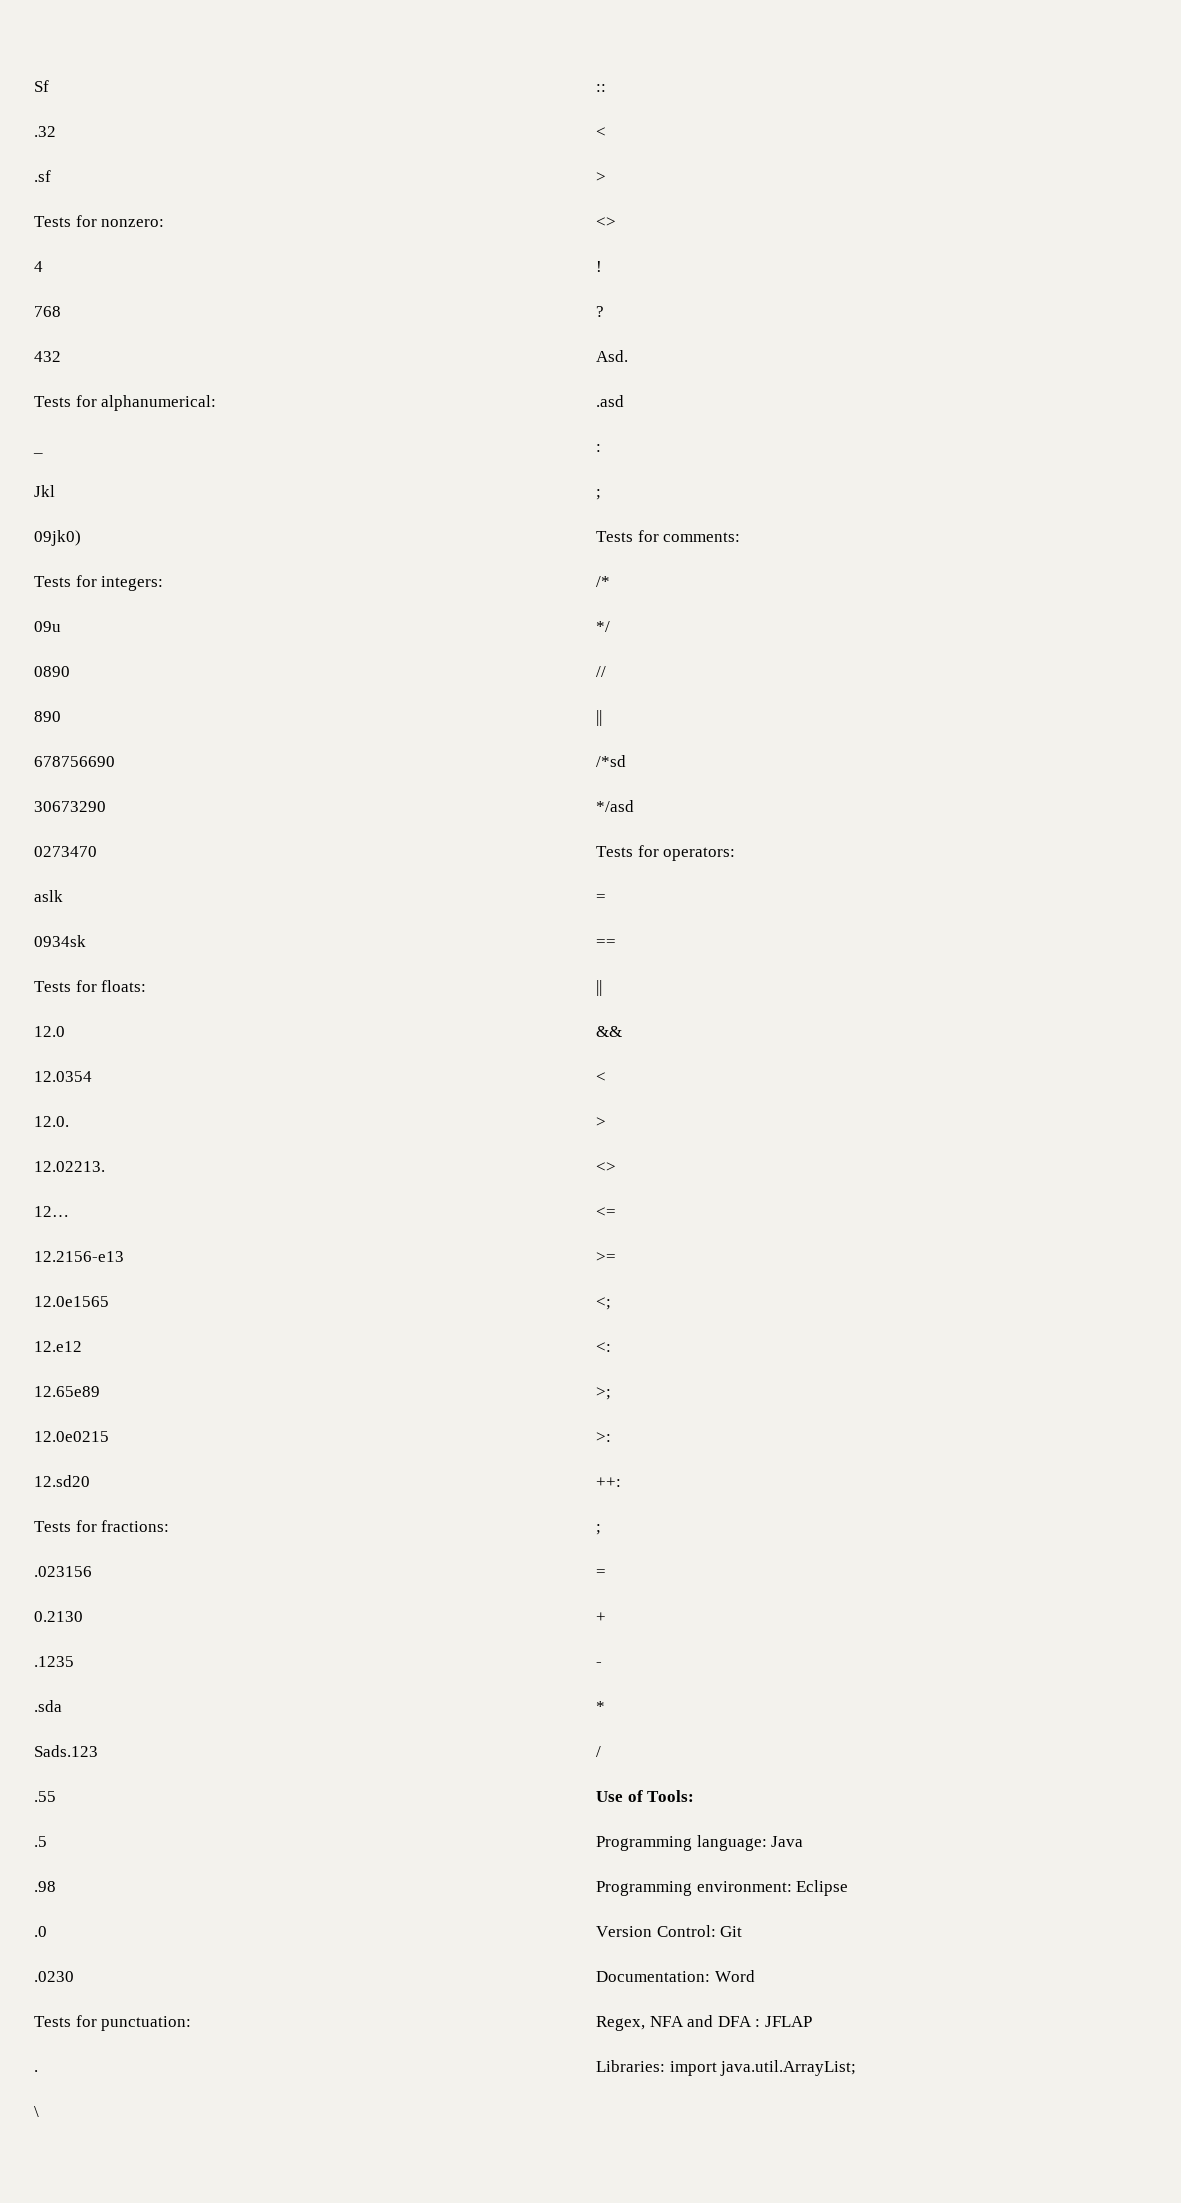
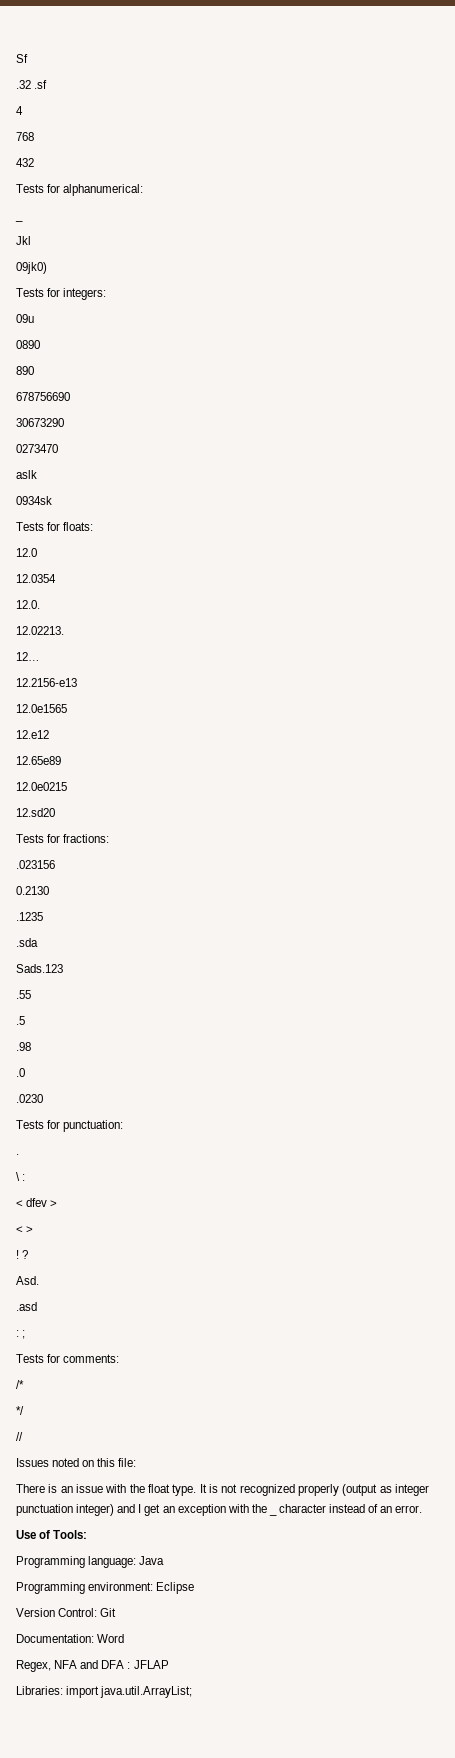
- .32
- .sf
+ .32 .sf
- Tests for nonzero:
- \
- ::
- <
- >
- <>
+ \ :
+ < dfev >
+ < >
- !
- ?
+ ! ?
  .asd
- :
- ;
+ : ;
  */
  //
- ||
- /*sd
- */asd
- Tests for operators:
- =
- ==
- ||
- &&
- <
- >
- <>
- <=
- >=
- <;
- <:
- >;
- >:
- ++:
- ;
- =
- +
- -
- *
- /
+ Issues noted on this file:
+ There is an issue with the float type. It is not recognized properly (output as integer punctuation integer) and I get an exception with the _ character instead of an error.

